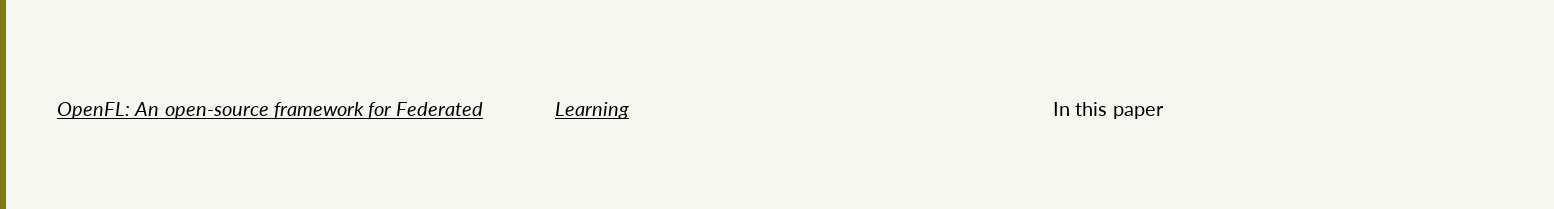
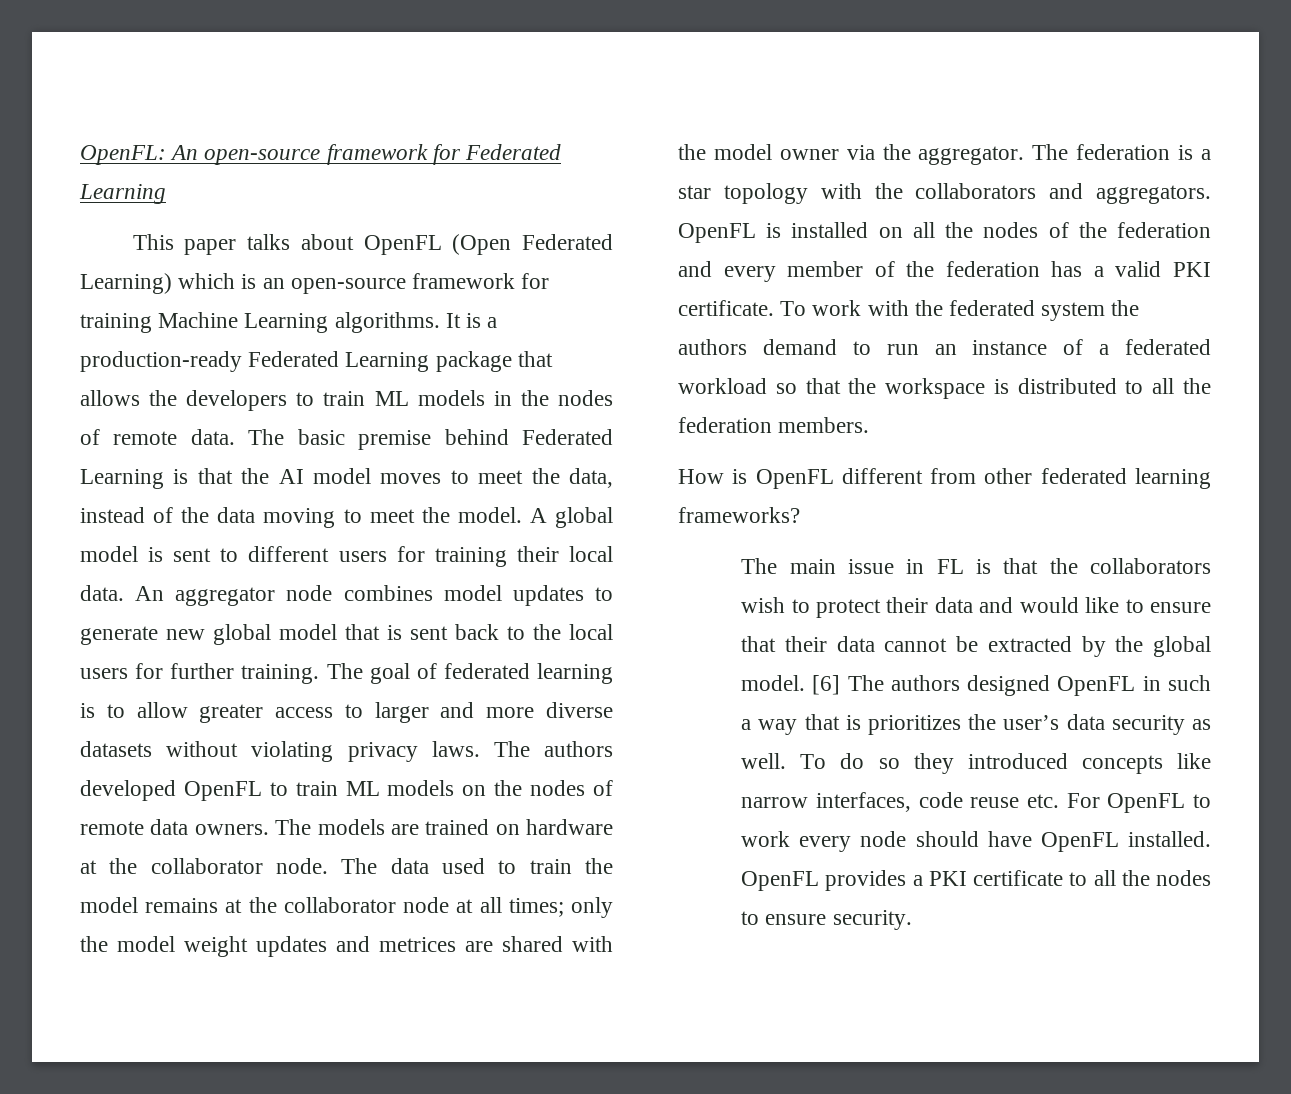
- In this paper
+ This paper talks about OpenFL (Open Federated Learning) which is an open-source framework for training Machine Learning algorithms. It is a production-ready Federated Learning package that allows the developers to train ML models in the nodes of remote data. The basic premise behind Federated Learning is that the AI model moves to meet the data, instead of the data moving to meet the model. A global model is sent to different users for training their local data. An aggregator node combines model updates to generate new global model that is sent back to the local users for further training. The goal of federated learning is to allow greater access to larger and more diverse datasets without violating privacy laws. The authors developed OpenFL to train ML models on the nodes of remote data owners. The models are trained on hardware at the collaborator node. The data used to train the model remains at the collaborator node at all times; only the model weight updates and metrices are shared with the model owner via the aggregator. The federation is a star topology with the collaborators and aggregators. OpenFL is installed on all the nodes of the federation and every member of the federation has a valid PKI certificate. To work with the federated system the authors demand to run an instance of a federated workload so that the workspace is distributed to all the federation members.
+ How is OpenFL different from other federated learning frameworks?
+ The main issue in FL is that the collaborators wish to protect their data and would like to ensure that their data cannot be extracted by the global model. [6] The authors designed OpenFL in such a way that is prioritizes the user’s data security as well. To do so they introduced concepts like narrow interfaces, code reuse etc. For OpenFL to work every node should have OpenFL installed. OpenFL provides a PKI certificate to all the nodes to ensure security.

